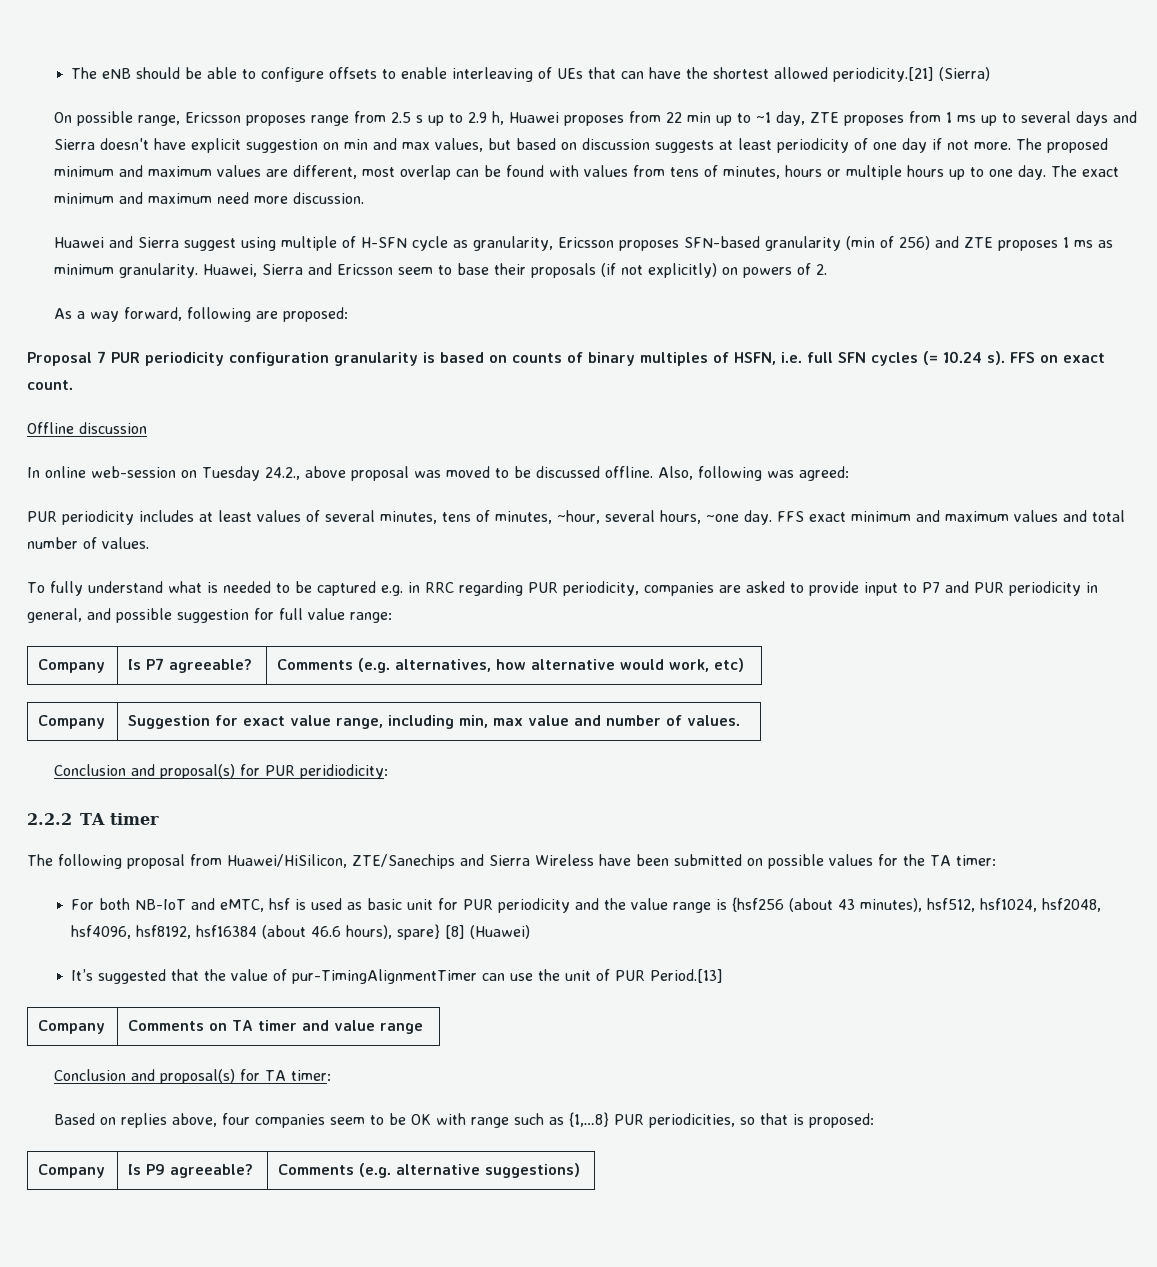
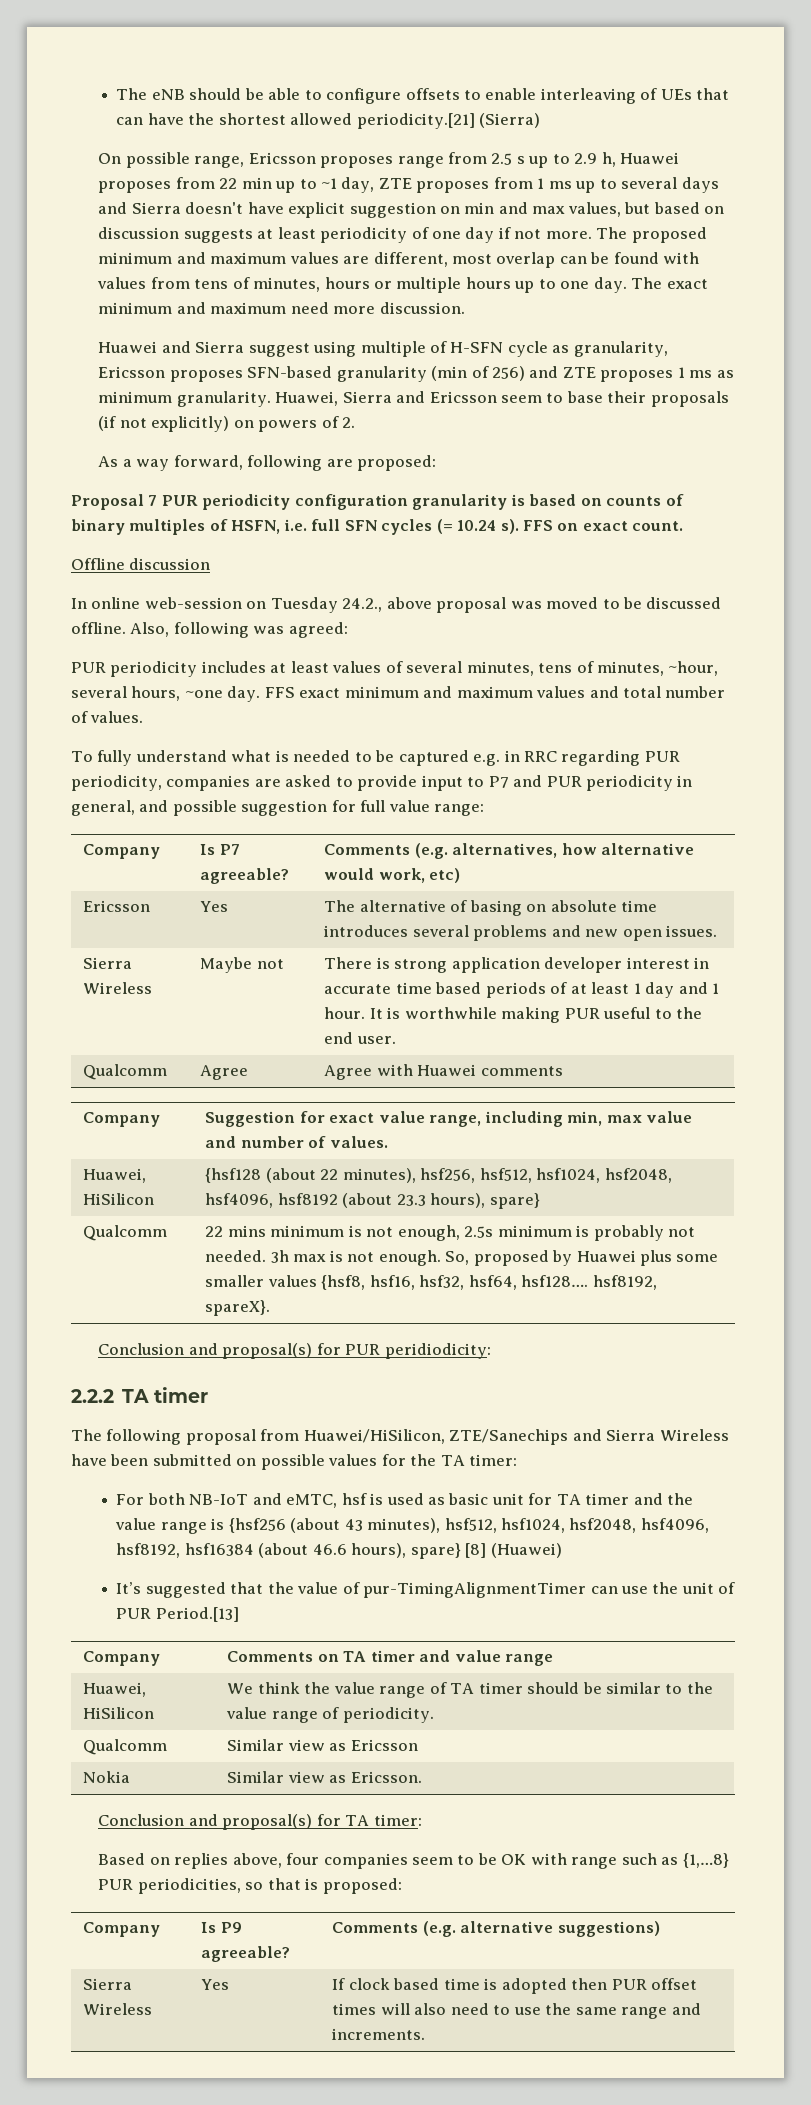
+ Ericsson | Yes | The alternative of basing on absolute time introduces several problems and new open issues.
+ Sierra Wireless | Maybe not | There is strong application developer interest in accurate time based periods of at least 1 day and 1 hour. It is worthwhile making PUR useful to the end user.
+ Qualcomm | Agree | Agree with Huawei comments
+ Huawei, HiSilicon | {hsf128 (about 22 minutes), hsf256, hsf512, hsf1024, hsf2048, hsf4096, hsf8192 (about 23.3 hours), spare}
+ Qualcomm | 22 mins minimum is not enough, 2.5s minimum is probably not needed. 3h max is not enough. So, proposed by Huawei plus some smaller values {hsf8, hsf16, hsf32, hsf64, hsf128…. hsf8192, spareX}.
- For both NB-IoT and eMTC, hsf is used as basic unit for PUR periodicity and the value range is {hsf256 (about 43 minutes), hsf512, hsf1024, hsf2048, hsf4096, hsf8192, hsf16384 (about 46.6 hours), spare} [8] (Huawei)
+ For both NB-IoT and eMTC, hsf is used as basic unit for TA timer and the value range is {hsf256 (about 43 minutes), hsf512, hsf1024, hsf2048, hsf4096, hsf8192, hsf16384 (about 46.6 hours), spare} [8] (Huawei)
+ Huawei, HiSilicon | We think the value range of TA timer should be similar to the value range of periodicity.
+ Qualcomm | Similar view as Ericsson
+ Nokia | Similar view as Ericsson.
+ Sierra Wireless | Yes | If clock based time is adopted then PUR offset times will also need to use the same range and increments.

